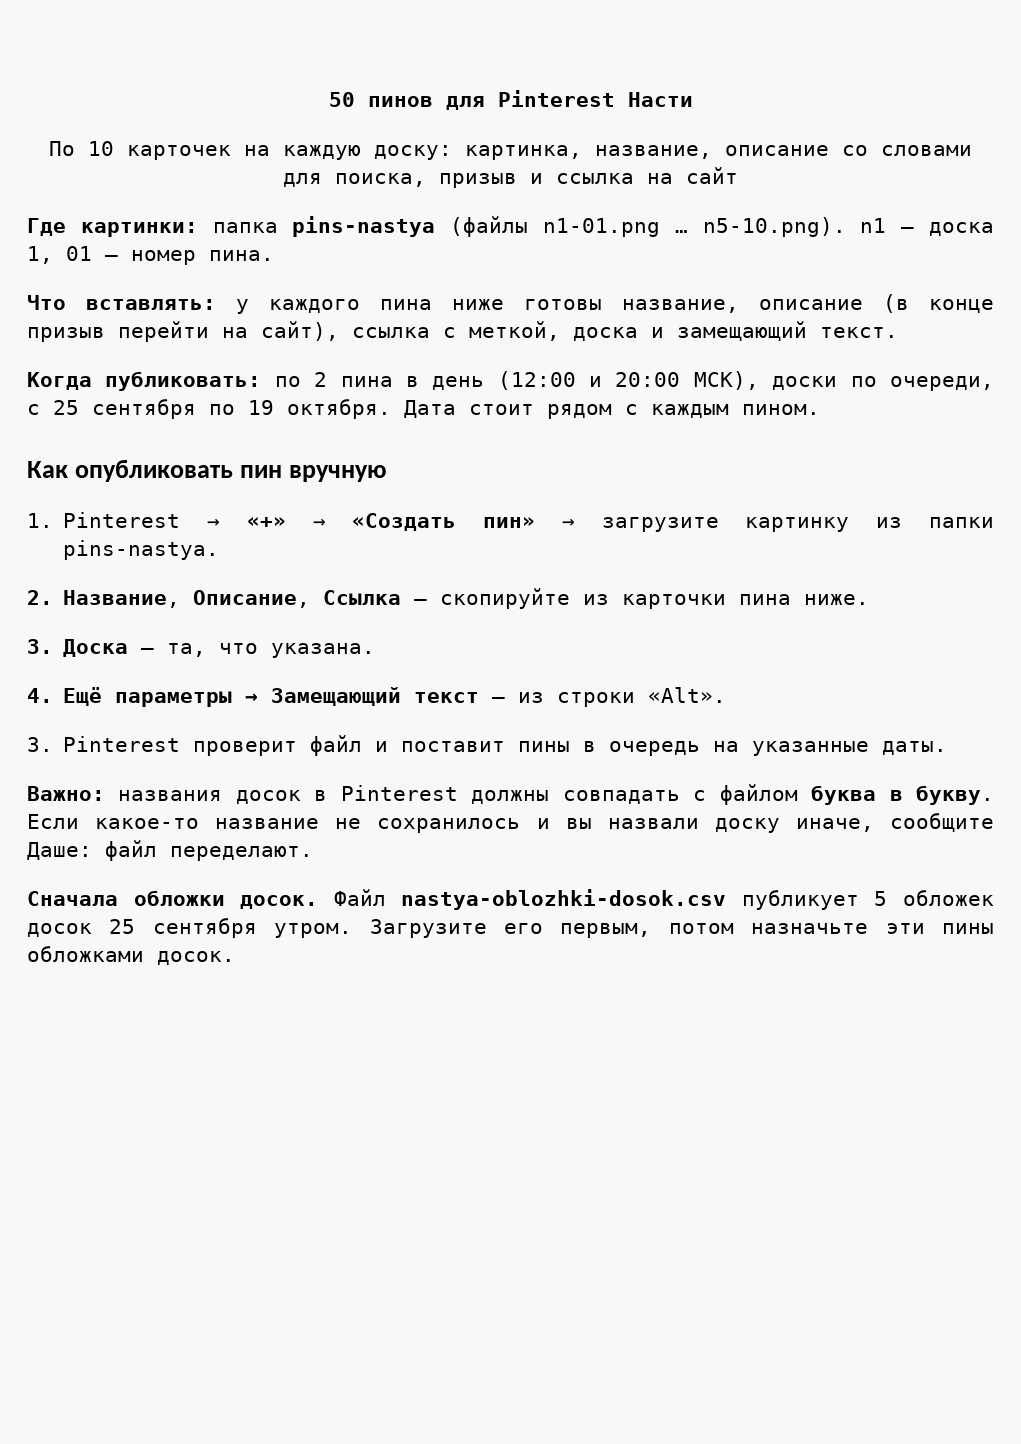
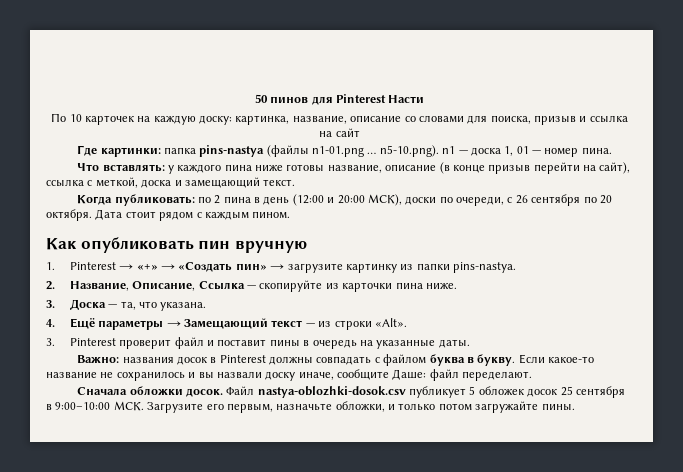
- Когда публиковать: по 2 пина в день (12:00 и 20:00 МСК), доски по очереди, с 25 сентября по 19 октября.
+ Когда публиковать: по 2 пина в день (12:00 и 20:00 МСК), доски по очереди, с 26 сентября по 20 октября.
- Файл nastya-oblozhki-dosok.csv публикует 5 обложек досок 25 сентября утром. Загрузите его первым, потом назначьте эти пины обложками досок.
+ Файл nastya-oblozhki-dosok.csv публикует 5 обложек досок 25 сентября в 9:00–10:00 МСК. Загрузите его первым, назначьте обложки, и только потом загружайте пины.

